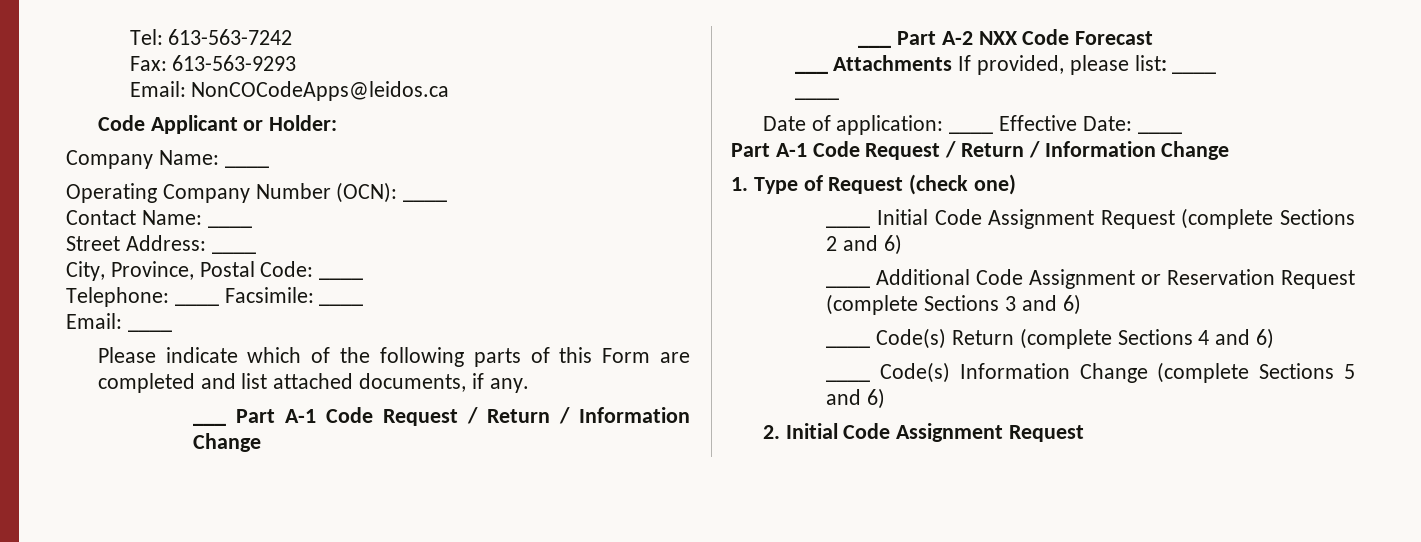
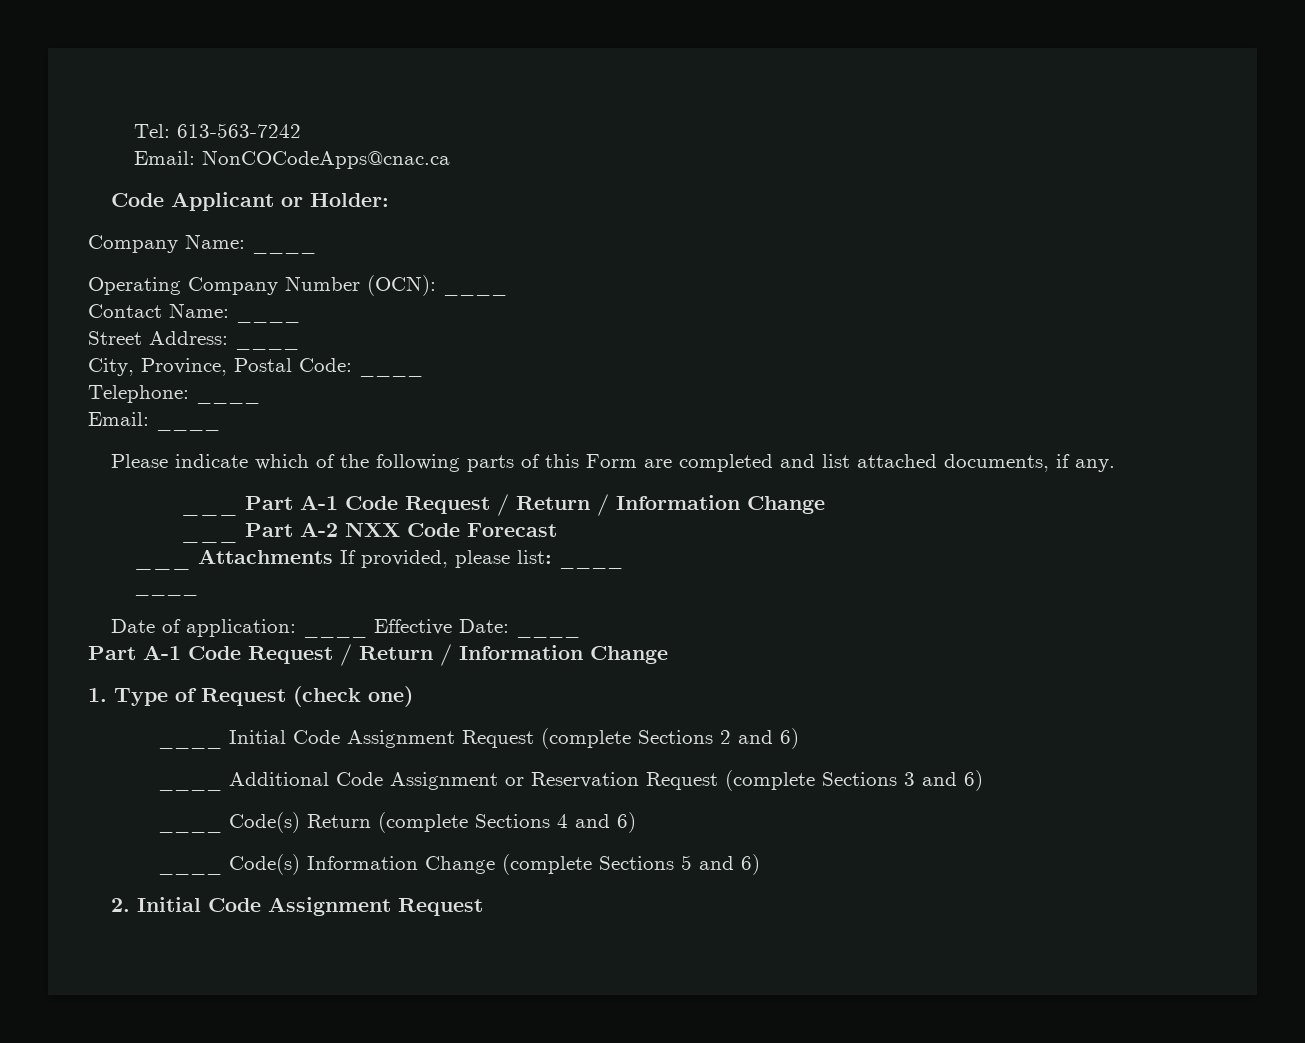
- Fax: 613-563-9293
- Email: NonCOCodeApps@leidos.ca
+ Email: NonCOCodeApps@cnac.ca
- Telephone: ____ Facsimile: ____
+ Telephone: ____

